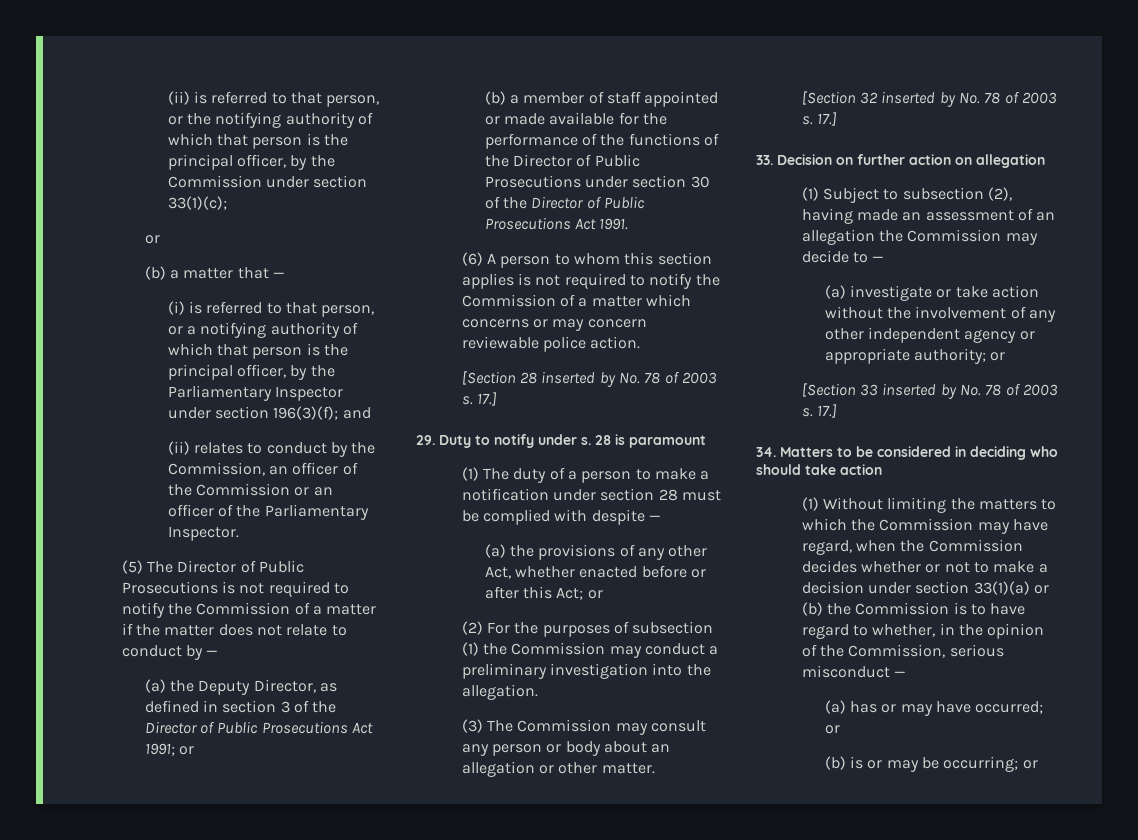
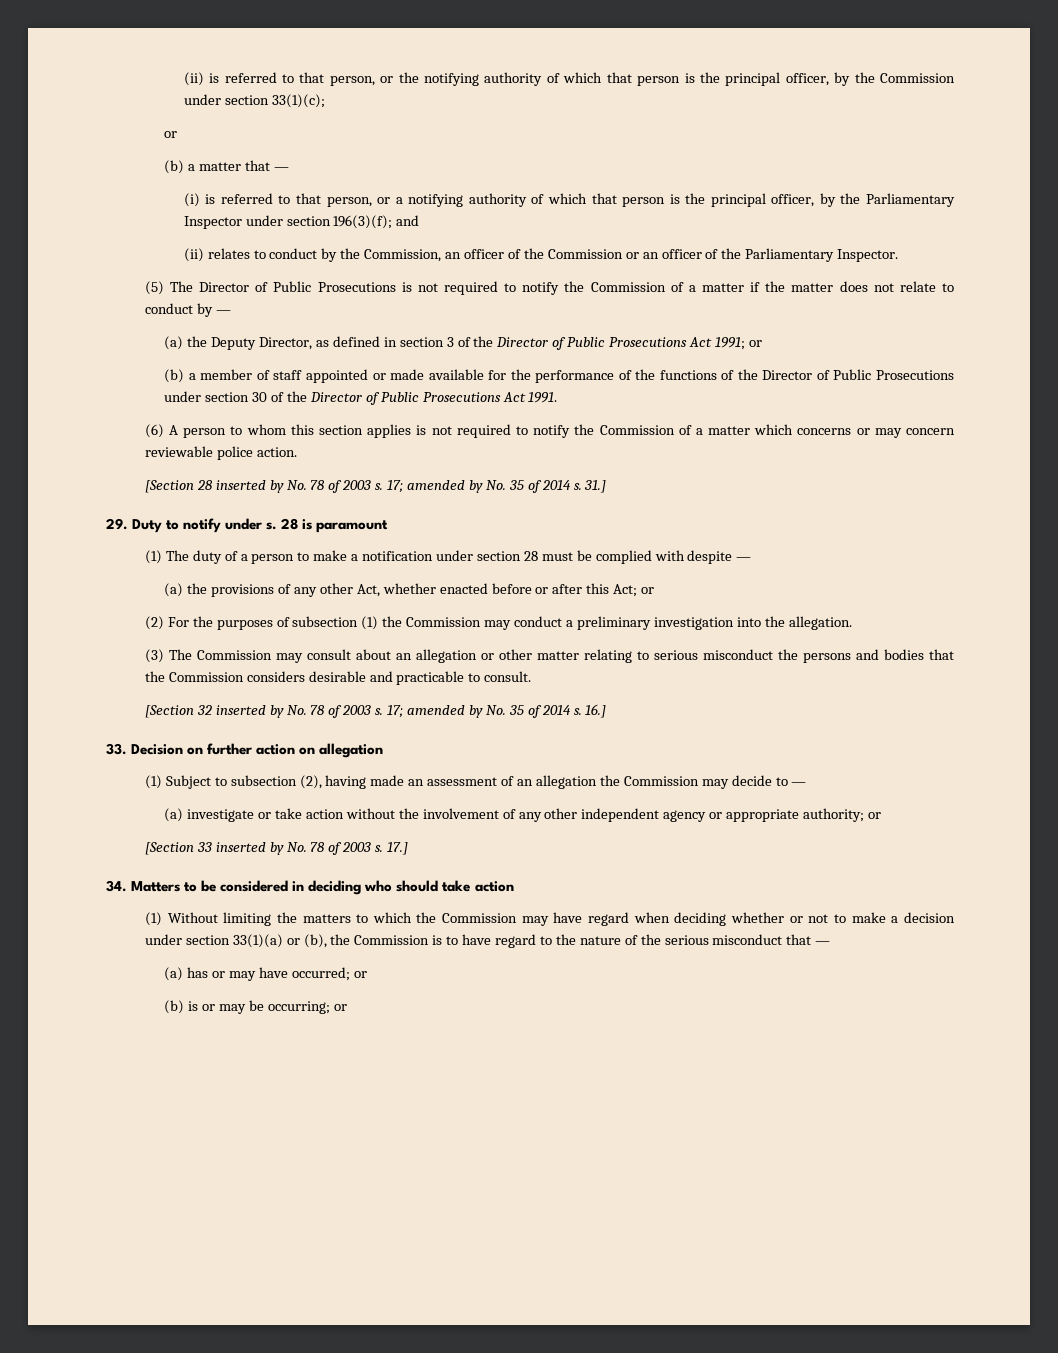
- [Section 28 inserted by No. 78 of 2003 s. 17.]
+ [Section 28 inserted by No. 78 of 2003 s. 17; amended by No. 35 of 2014 s. 31.]
- (3) The Commission may consult any person or body about an allegation or other matter.
+ (3) The Commission may consult about an allegation or other matter relating to serious misconduct the persons and bodies that the Commission considers desirable and practicable to consult.
- [Section 32 inserted by No. 78 of 2003 s. 17.]
+ [Section 32 inserted by No. 78 of 2003 s. 17; amended by No. 35 of 2014 s. 16.]
- (1) Without limiting the matters to which the Commission may have regard, when the Commission decides whether or not to make a decision under section 33(1)(a) or (b) the Commission is to have regard to whether, in the opinion of the Commission, serious misconduct —
+ (1) Without limiting the matters to which the Commission may have regard when deciding whether or not to make a decision under section 33(1)(a) or (b), the Commission is to have regard to the nature of the serious misconduct that —

